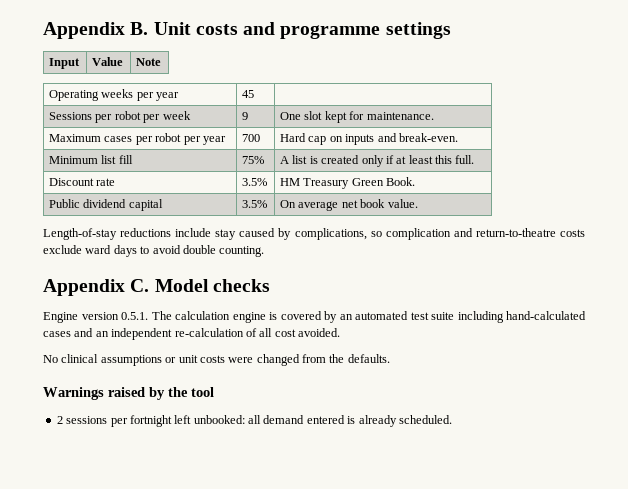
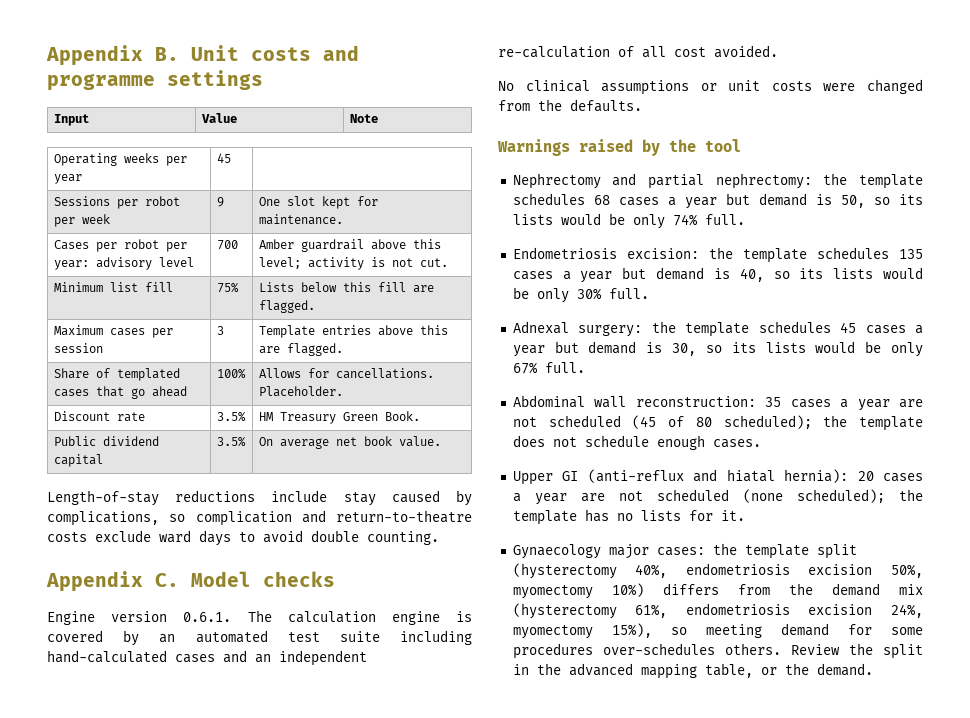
- Maximum cases per robot per year | 700 | Hard cap on inputs and break-even.
- Minimum list fill | 75% | A list is created only if at least this full.
+ Cases per robot per year: advisory level | 700 | Amber guardrail above this level; activity is not cut.
+ Minimum list fill | 75% | Lists below this fill are flagged.
+ Maximum cases per session | 3 | Template entries above this are flagged.
+ Share of templated cases that go ahead | 100% | Allows for cancellations. Placeholder.
- Engine version 0.5.1. The calculation engine is covered by an automated test suite including hand-calculated cases and an independent re-calculation of all cost avoided.
+ Engine version 0.6.1. The calculation engine is covered by an automated test suite including hand-calculated cases and an independent re-calculation of all cost avoided.
- 2 sessions per fortnight left unbooked: all demand entered is already scheduled.
+ Nephrectomy and partial nephrectomy: the template schedules 68 cases a year but demand is 50, so its lists would be only 74% full.
+ Endometriosis excision: the template schedules 135 cases a year but demand is 40, so its lists would be only 30% full.
+ Adnexal surgery: the template schedules 45 cases a year but demand is 30, so its lists would be only 67% full.
+ Abdominal wall reconstruction: 35 cases a year are not scheduled (45 of 80 scheduled); the template does not schedule enough cases.
+ Upper GI (anti-reflux and hiatal hernia): 20 cases a year are not scheduled (none scheduled); the template has no lists for it.
+ Gynaecology major cases: the template split (hysterectomy 40%, endometriosis excision 50%, myomectomy 10%) differs from the demand mix (hysterectomy 61%, endometriosis excision 24%, myomectomy 15%), so meeting demand for some procedures over-schedules others. Review the split in the advanced mapping table, or the demand.

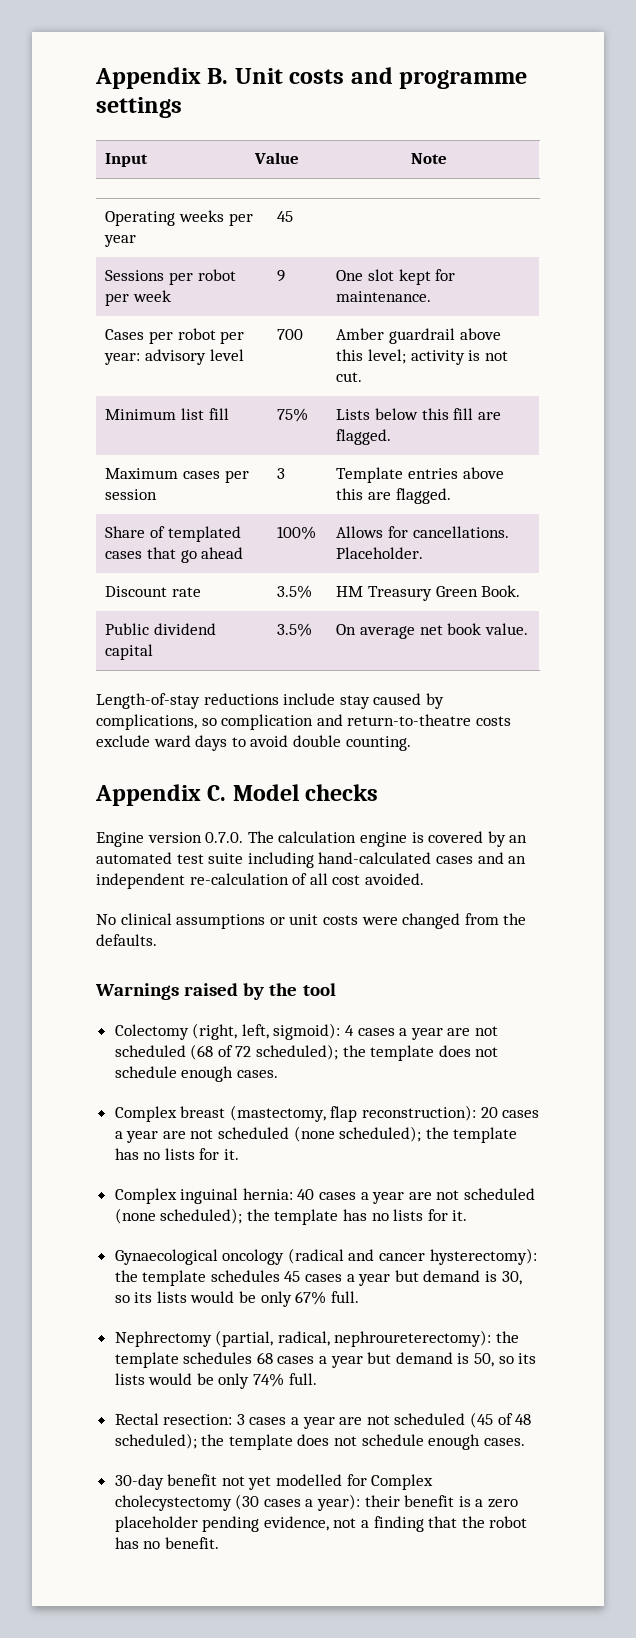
- Engine version 0.6.1. The calculation engine is covered by an automated test suite including hand-calculated cases and an independent re-calculation of all cost avoided.
+ Engine version 0.7.0. The calculation engine is covered by an automated test suite including hand-calculated cases and an independent re-calculation of all cost avoided.
- Nephrectomy and partial nephrectomy: the template schedules 68 cases a year but demand is 50, so its lists would be only 74% full.
+ Colectomy (right, left, sigmoid): 4 cases a year are not scheduled (68 of 72 scheduled); the template does not schedule enough cases.
+ Complex breast (mastectomy, flap reconstruction): 20 cases a year are not scheduled (none scheduled); the template has no lists for it.
+ Complex inguinal hernia: 40 cases a year are not scheduled (none scheduled); the template has no lists for it.
+ Gynaecological oncology (radical and cancer hysterectomy): the template schedules 45 cases a year but demand is 30, so its lists would be only 67% full.
+ Nephrectomy (partial, radical, nephroureterectomy): the template schedules 68 cases a year but demand is 50, so its lists would be only 74% full.
- Endometriosis excision: the template schedules 135 cases a year but demand is 40, so its lists would be only 30% full.
- Adnexal surgery: the template schedules 45 cases a year but demand is 30, so its lists would be only 67% full.
- Abdominal wall reconstruction: 35 cases a year are not scheduled (45 of 80 scheduled); the template does not schedule enough cases.
- Upper GI (anti-reflux and hiatal hernia): 20 cases a year are not scheduled (none scheduled); the template has no lists for it.
- Gynaecology major cases: the template split (hysterectomy 40%, endometriosis excision 50%, myomectomy 10%) differs from the demand mix (hysterectomy 61%, endometriosis excision 24%, myomectomy 15%), so meeting demand for some procedures over-schedules others. Review the split in the advanced mapping table, or the demand.
+ Rectal resection: 3 cases a year are not scheduled (45 of 48 scheduled); the template does not schedule enough cases.
+ 30-day benefit not yet modelled for Complex cholecystectomy (30 cases a year): their benefit is a zero placeholder pending evidence, not a finding that the robot has no benefit.

